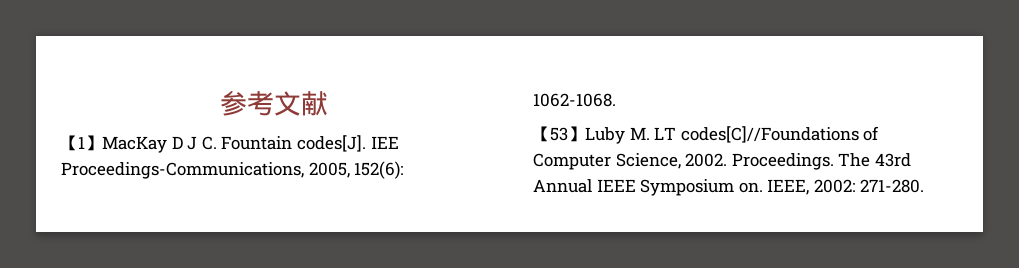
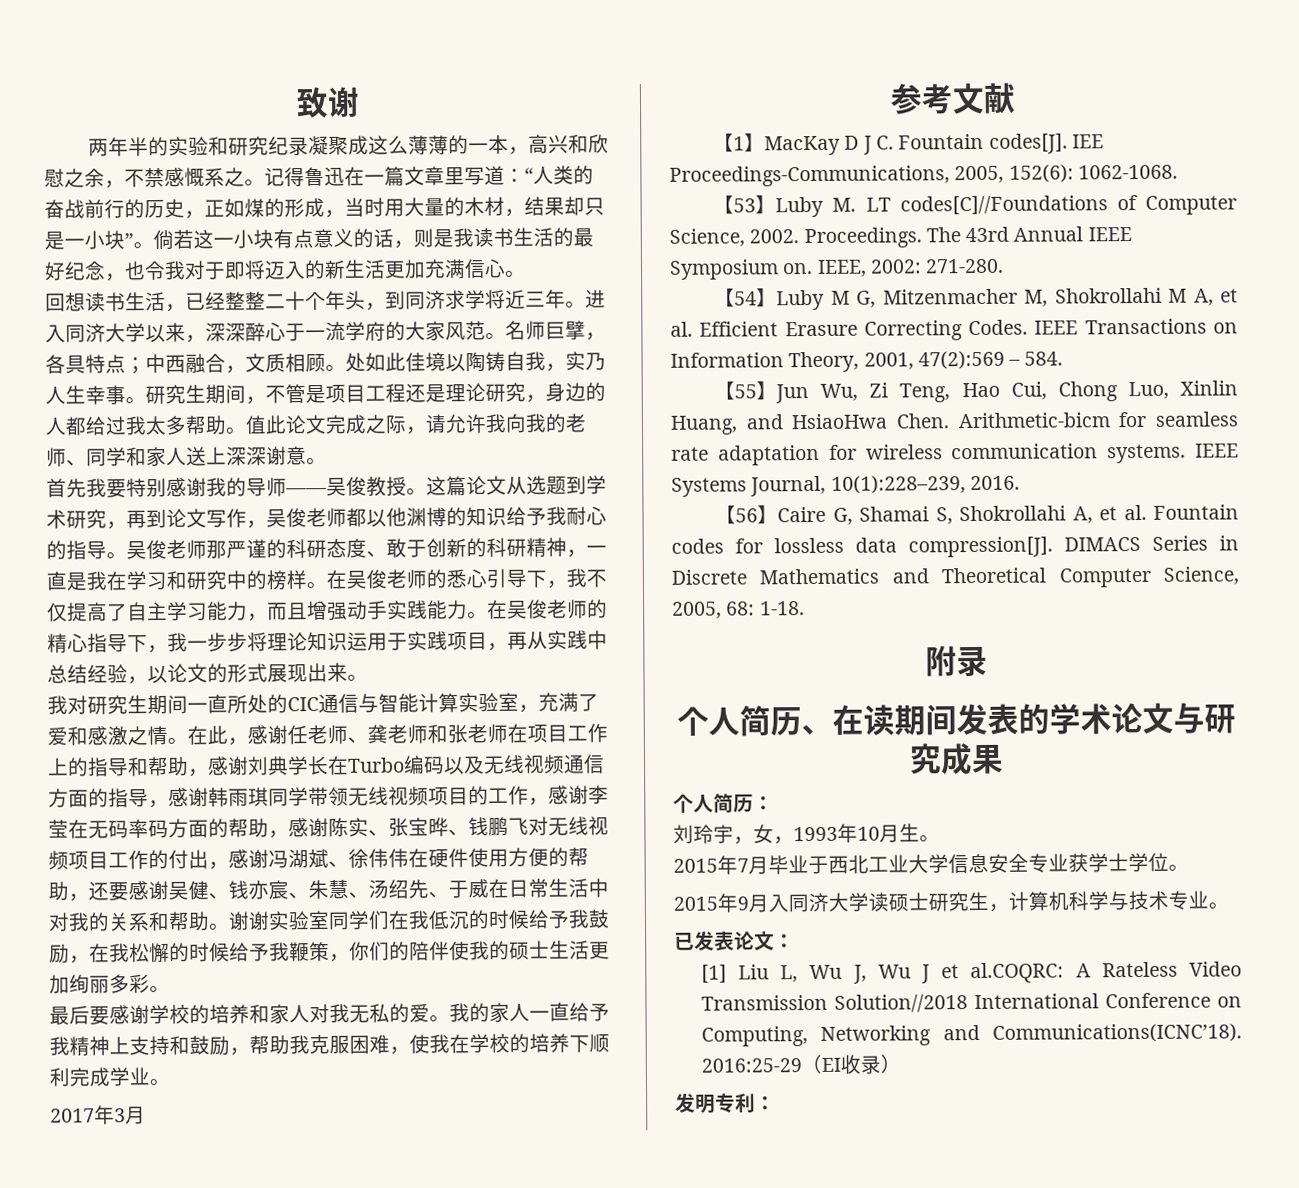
+ 致谢
+ 两年半的实验和研究纪录凝聚成这么薄薄的一本，高兴和欣慰之余，不禁感慨系之。记得鲁迅在一篇文章里写道：“人类的奋战前行的历史，正如煤的形成，当时用大量的木材，结果却只是一小块”。倘若这一小块有点意义的话，则是我读书生活的最好纪念，也令我对于即将迈入的新生活更加充满信心。
+ 回想读书生活，已经整整二十个年头，到同济求学将近三年。进入同济大学以来，深深醉心于一流学府的大家风范。名师巨擘，各具特点；中西融合，文质相顾。处如此佳境以陶铸自我，实乃人生幸事。研究生期间，不管是项目工程还是理论研究，身边的人都给过我太多帮助。值此论文完成之际，请允许我向我的老师、同学和家人送上深深谢意。
+ 首先我要特别感谢我的导师——吴俊教授。这篇论文从选题到学术研究，再到论文写作，吴俊老师都以他渊博的知识给予我耐心的指导。吴俊老师那严谨的科研态度、敢于创新的科研精神，一直是我在学习和研究中的榜样。在吴俊老师的悉心引导下，我不仅提高了自主学习能力，而且增强动手实践能力。在吴俊老师的精心指导下，我一步步将理论知识运用于实践项目，再从实践中总结经验，以论文的形式展现出来。
+ 我对研究生期间一直所处的CIC通信与智能计算实验室，充满了爱和感激之情。在此，感谢任老师、龚老师和张老师在项目工作上的指导和帮助，感谢刘典学长在Turbo编码以及无线视频通信方面的指导，感谢韩雨琪同学带领无线视频项目的工作，感谢李莹在无码率码方面的帮助，感谢陈实、张宝晔、钱鹏飞对无线视频项目工作的付出，感谢冯湖斌、徐伟伟在硬件使用方便的帮助，还要感谢吴健、钱亦宸、朱慧、汤绍先、于威在日常生活中对我的关系和帮助。谢谢实验室同学们在我低沉的时候给予我鼓励，在我松懈的时候给予我鞭策，你们的陪伴使我的硕士生活更加绚丽多彩。
+ 最后要感谢学校的培养和家人对我无私的爱。我的家人一直给予我精神上支持和鼓励，帮助我克服困难，使我在学校的培养下顺利完成学业。
+ 2017年3月
+ 【54】Luby M G, Mitzenmacher M, Shokrollahi M A, et al. Efficient Erasure Correcting Codes. IEEE Transactions on Information Theory, 2001, 47(2):569 – 584.
+ 【55】Jun Wu, Zi Teng, Hao Cui, Chong Luo, Xinlin Huang, and HsiaoHwa Chen. Arithmetic-bicm for seamless rate adaptation for wireless communication systems. IEEE Systems Journal, 10(1):228–239, 2016.
+ 【56】Caire G, Shamai S, Shokrollahi A, et al. Fountain codes for lossless data compression[J]. DIMACS Series in Discrete Mathematics and Theoretical Computer Science, 2005, 68: 1-18.
+ 附录
+ 个人简历、在读期间发表的学术论文与研究成果
+ 个人简历：
+ 刘玲宇，女，1993年10月生。
+ 2015年7月毕业于西北工业大学信息安全专业获学士学位。
+ 2015年9月入同济大学读硕士研究生，计算机科学与技术专业。
+ 已发表论文：
+ [1] Liu L, Wu J, Wu J et al.COQRC: A Rateless Video Transmission Solution//2018 International Conference on Computing, Networking and Communications(ICNC’18). 2016:25-29（EI收录）
+ 发明专利：

